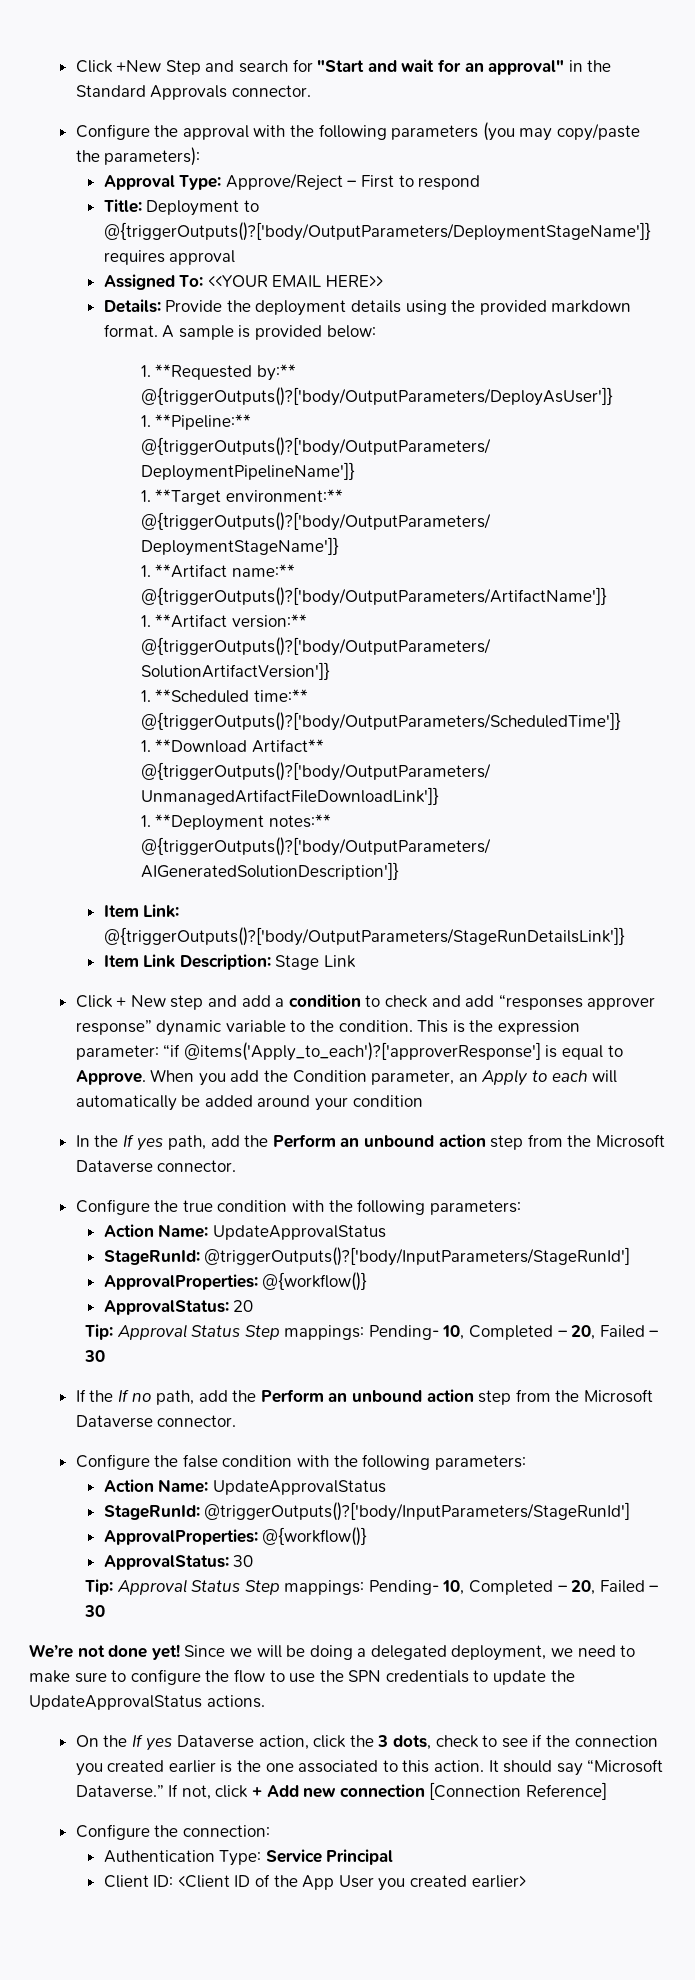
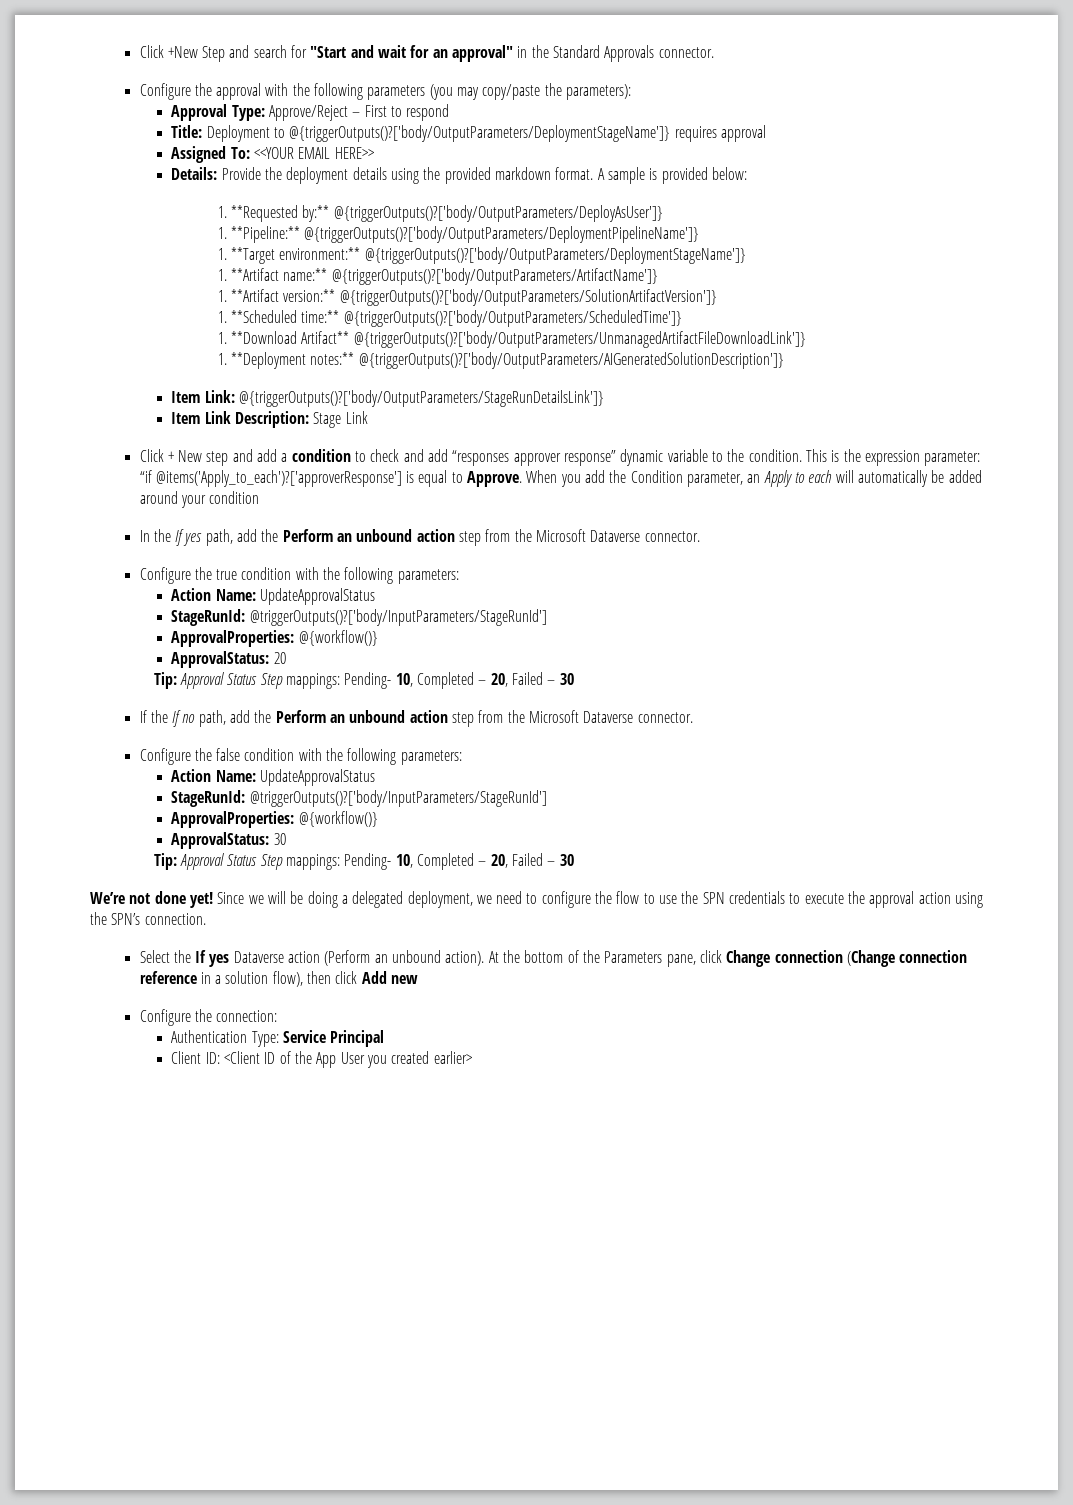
- Since we will be doing a delegated deployment, we need to make sure to configure the flow to use the SPN credentials to update the UpdateApprovalStatus actions.
- On the If yes Dataverse action, click the 3 dots, check to see if the connection you created earlier is the one associated to this action. It should say “Microsoft Dataverse.” If not, click + Add new connection [Connection Reference]
+ Since we will be doing a delegated deployment, we need to configure the flow to use the SPN credentials to execute the approval action using the SPN’s connection.
+ Select the If yes Dataverse action (Perform an unbound action). At the bottom of the Parameters pane, click Change connection (Change connection reference in a solution flow), then click Add new

